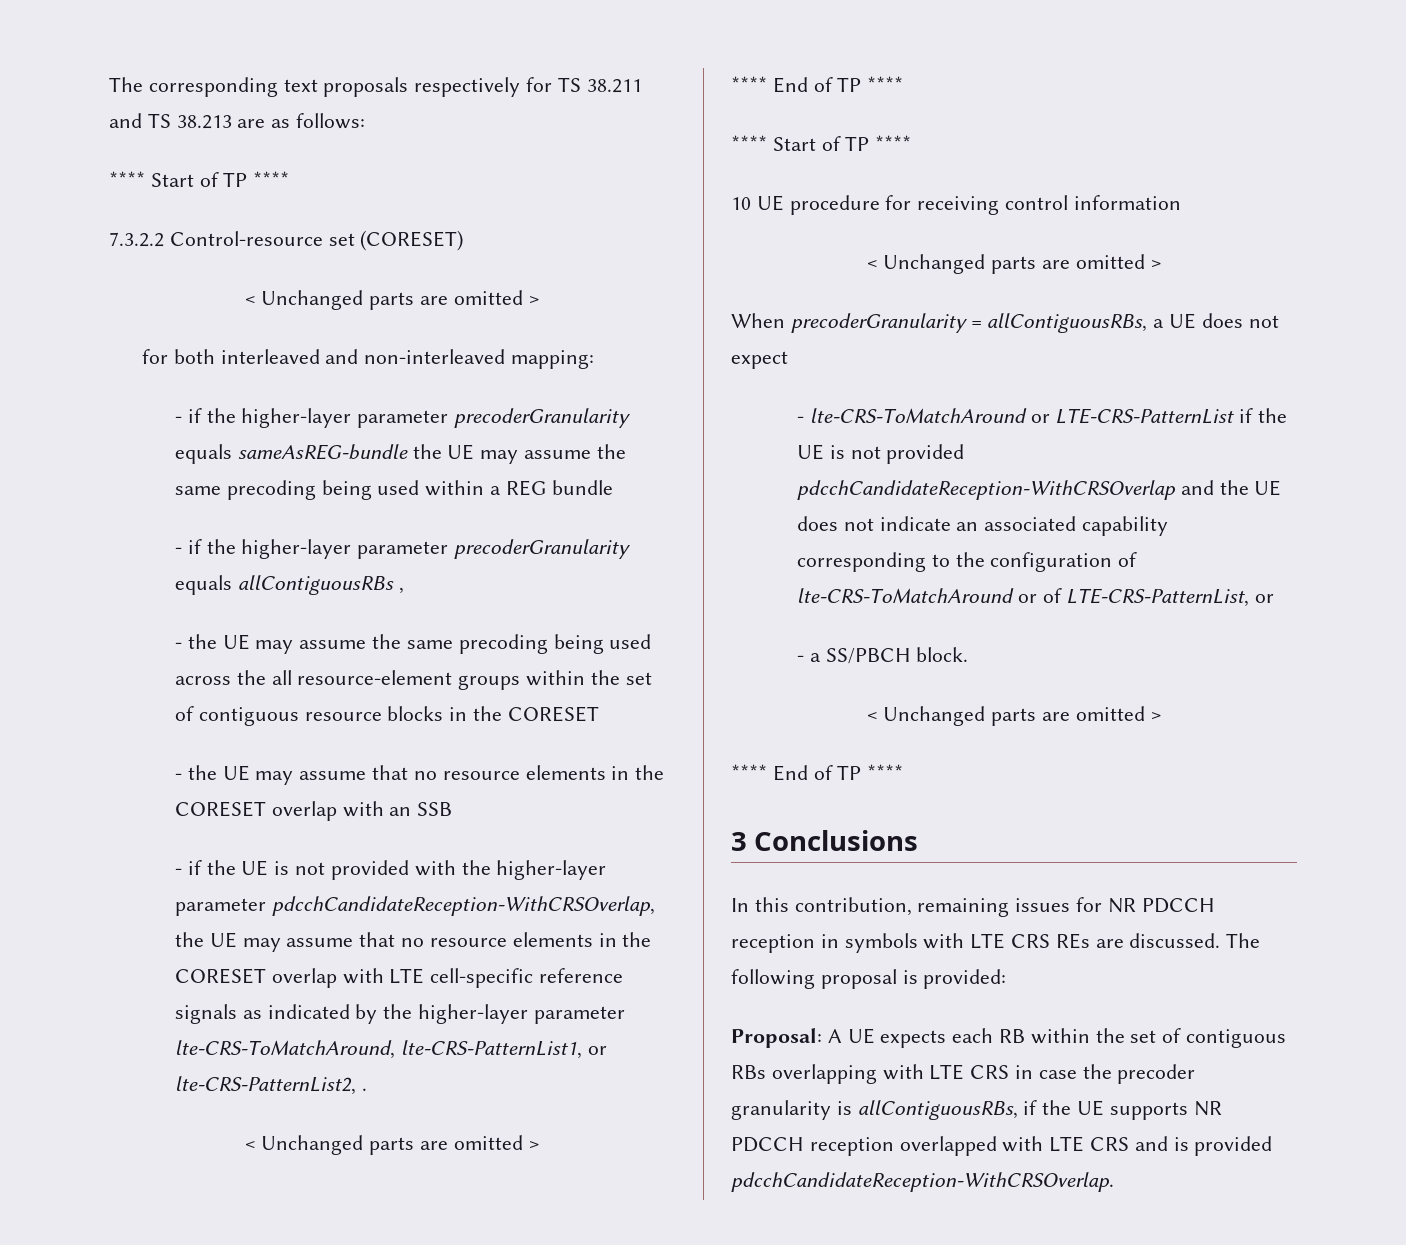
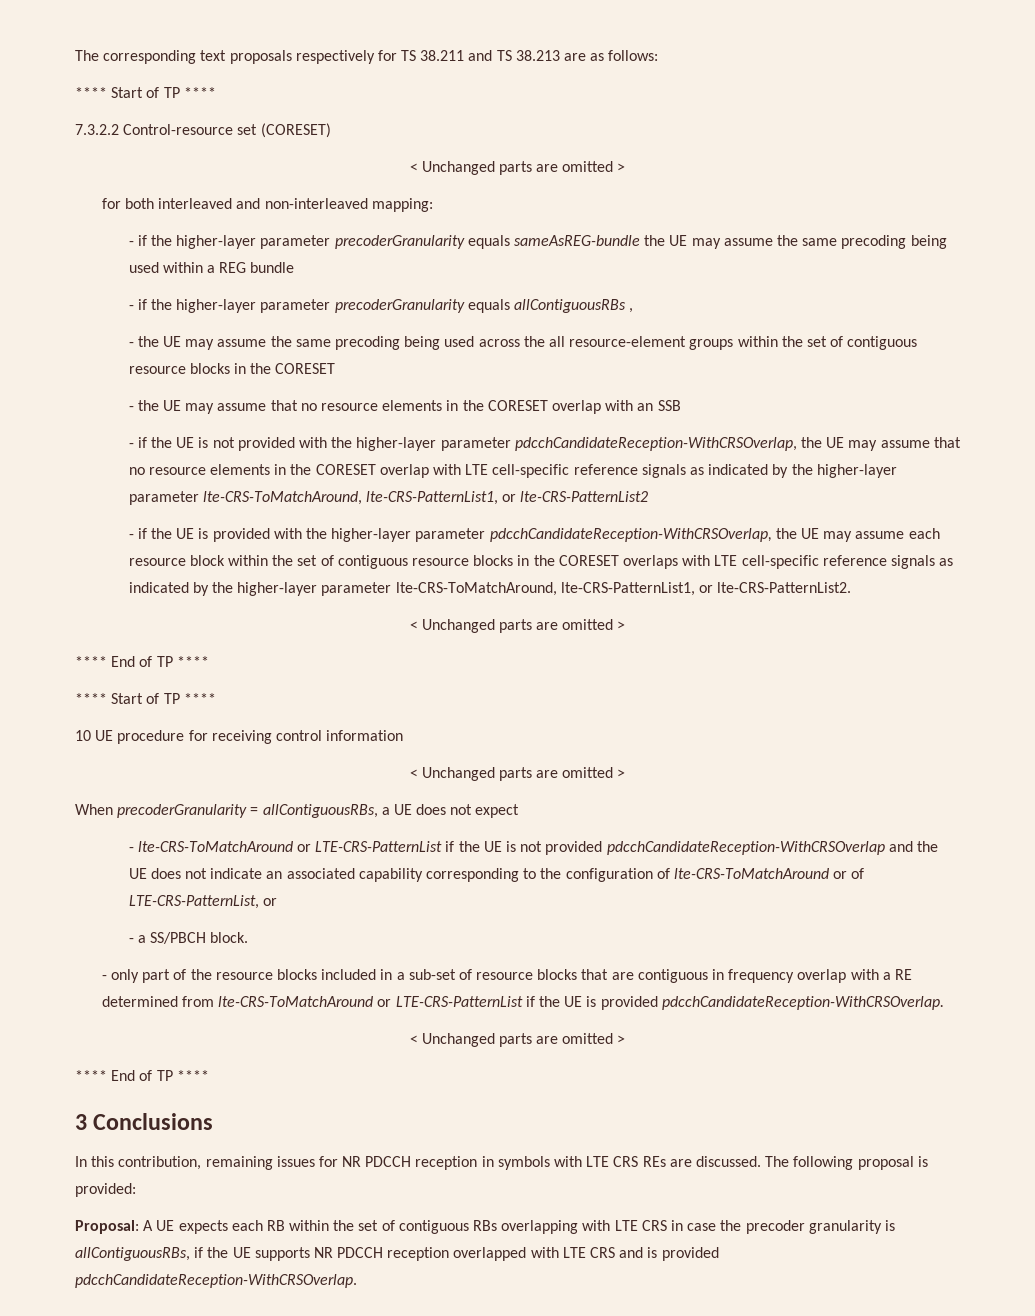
- - if the UE is not provided with the higher-layer parameter pdcchCandidateReception-WithCRSOverlap, the UE may assume that no resource elements in the CORESET overlap with LTE cell-specific reference signals as indicated by the higher-layer parameter lte-CRS-ToMatchAround, lte-CRS-PatternList1, or lte-CRS-PatternList2, .
+ - if the UE is not provided with the higher-layer parameter pdcchCandidateReception-WithCRSOverlap, the UE may assume that no resource elements in the CORESET overlap with LTE cell-specific reference signals as indicated by the higher-layer parameter lte-CRS-ToMatchAround, lte-CRS-PatternList1, or lte-CRS-PatternList2
+ - if the UE is provided with the higher-layer parameter pdcchCandidateReception-WithCRSOverlap, the UE may assume each resource block within the set of contiguous resource blocks in the CORESET overlaps with LTE cell-specific reference signals as indicated by the higher-layer parameter lte-CRS-ToMatchAround, lte-CRS-PatternList1, or lte-CRS-PatternList2.
+ - only part of the resource blocks included in a sub-set of resource blocks that are contiguous in frequency overlap with a RE determined from lte-CRS-ToMatchAround or LTE-CRS-PatternList if the UE is provided pdcchCandidateReception-WithCRSOverlap.

